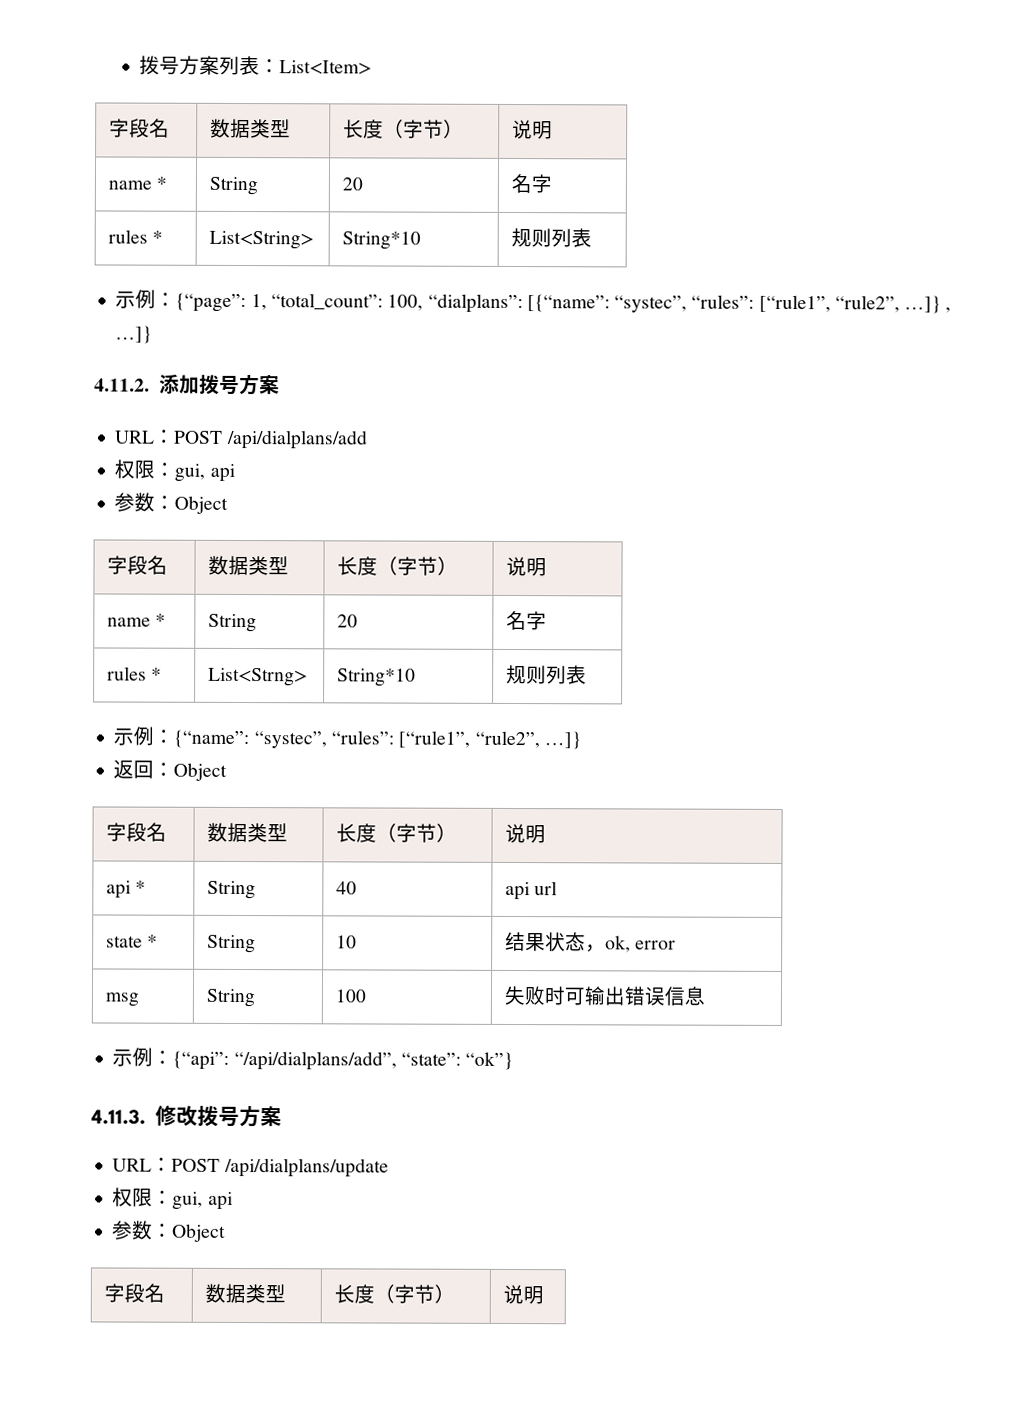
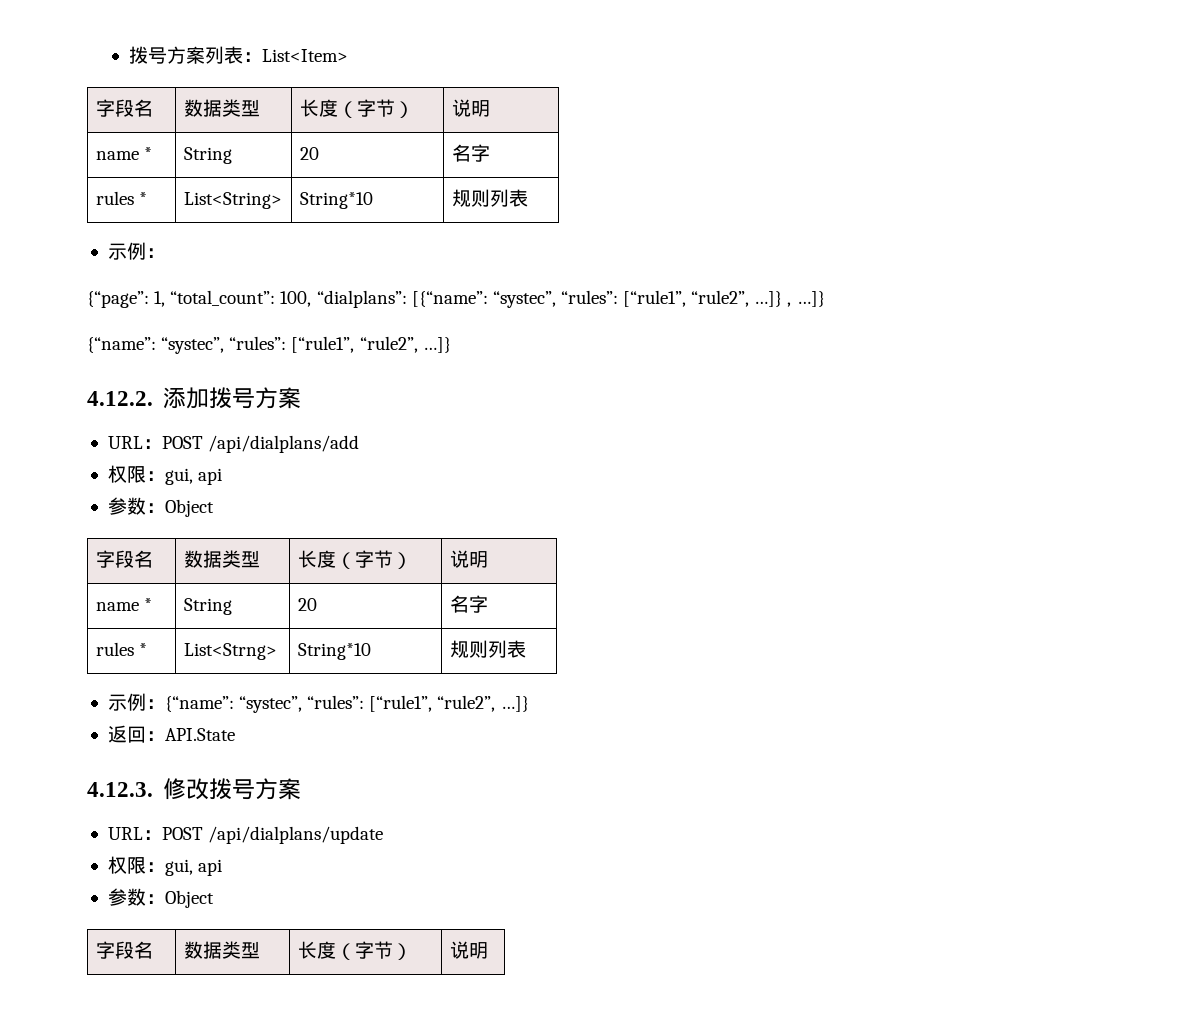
  rules * | List<String> | String*10 | 规则列表
- 示例：{“page”: 1, “total_count”: 100, “dialplans”: [{“name”: “systec”, “rules”: [“rule1”, “rule2”, …]} , …]}
- 4.11.2.添加拨号方案
+ 示例：
+ {“page”: 1, “total_count”: 100, “dialplans”: [{“name”: “systec”, “rules”: [“rule1”, “rule2”, …]} , …]}
+ {“name”: “systec”, “rules”: [“rule1”, “rule2”, …]}
+ 4.12.2.添加拨号方案
- 返回：Object
- 字段名 | 数据类型 | 长度（字节） | 说明
- api * | String | 40 | api url
- state * | String | 10 | 结果状态，ok, error
- msg | String | 100 | 失败时可输出错误信息
- 示例：{“api”: “/api/dialplans/add”, “state”: “ok”}
- 4.11.3.修改拨号方案
+ 返回：API.State
+ 4.12.3.修改拨号方案

